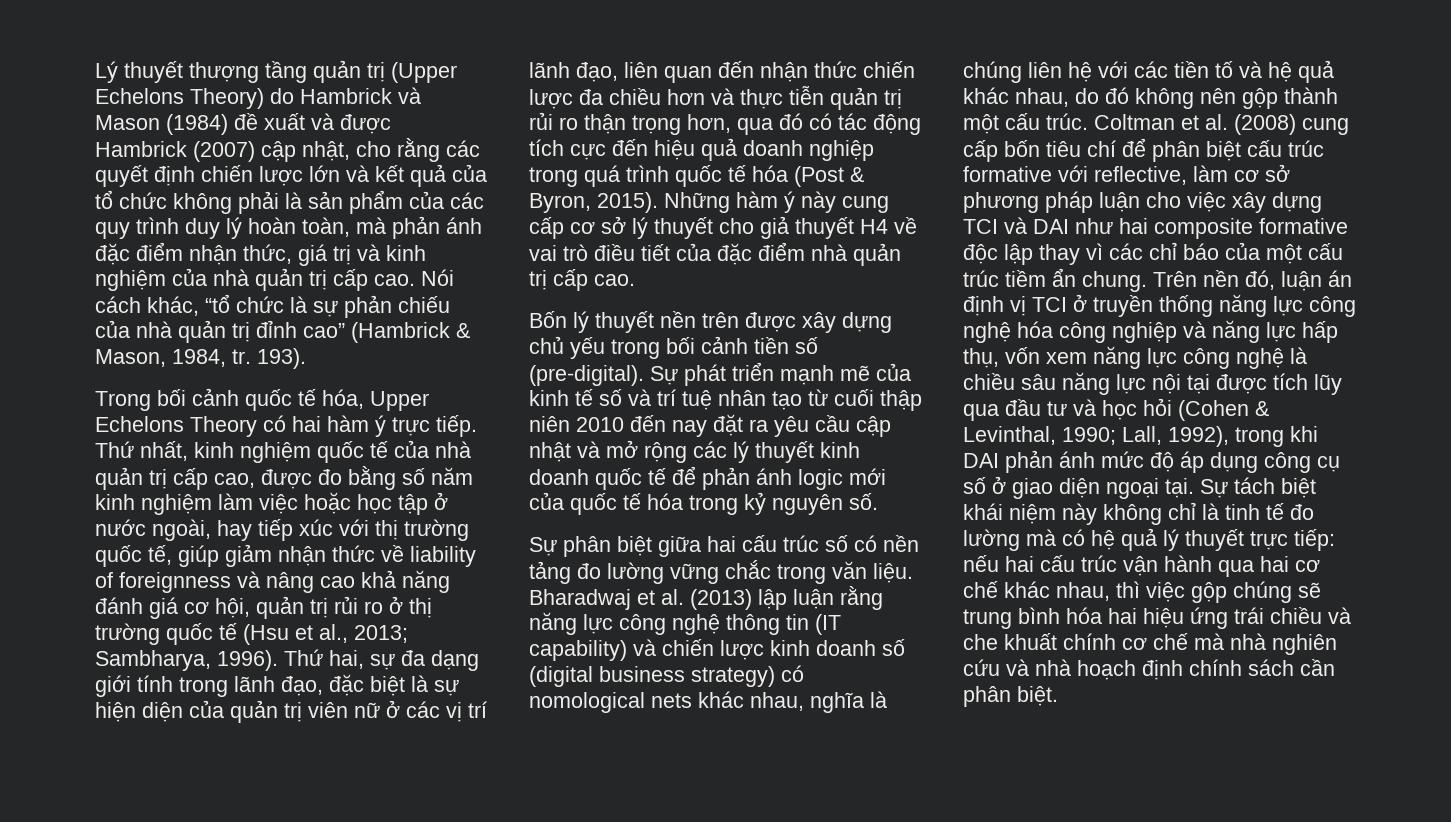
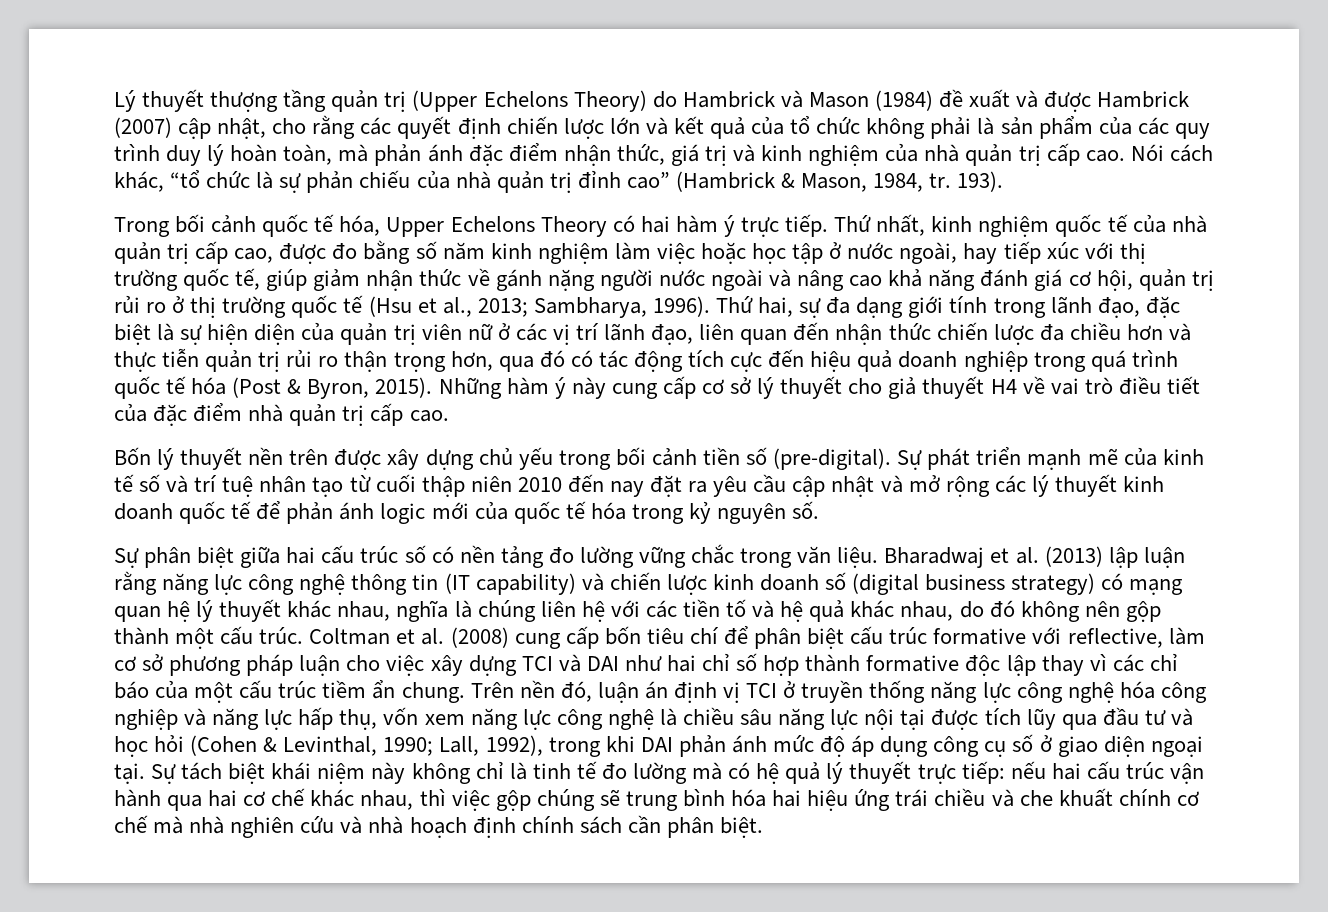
- Thứ nhất, kinh nghiệm quốc tế của nhà quản trị cấp cao, được đo bằng số năm kinh nghiệm làm việc hoặc học tập ở nước ngoài, hay tiếp xúc với thị trường quốc tế, giúp giảm nhận thức về liability of foreignness và nâng cao khả năng đánh giá cơ hội, quản trị rủi ro ở thị trường quốc tế (Hsu et al., 2013;
+ Thứ nhất, kinh nghiệm quốc tế của nhà quản trị cấp cao, được đo bằng số năm kinh nghiệm làm việc hoặc học tập ở nước ngoài, hay tiếp xúc với thị trường quốc tế, giúp giảm nhận thức về gánh nặng người nước ngoài và nâng cao khả năng đánh giá cơ hội, quản trị rủi ro ở thị trường quốc tế (Hsu et al., 2013;
- Bharadwaj et al. (2013) lập luận rằng năng lực công nghệ thông tin (IT capability) và chiến lược kinh doanh số (digital business strategy) có nomological nets khác nhau, nghĩa là chúng liên hệ với các tiền tố và hệ quả khác nhau, do đó không nên gộp thành một cấu trúc.
+ Bharadwaj et al. (2013) lập luận rằng năng lực công nghệ thông tin (IT capability) và chiến lược kinh doanh số (digital business strategy) có mạng quan hệ lý thuyết khác nhau, nghĩa là chúng liên hệ với các tiền tố và hệ quả khác nhau, do đó không nên gộp thành một cấu trúc.
- Coltman et al. (2008) cung cấp bốn tiêu chí để phân biệt cấu trúc formative với reflective, làm cơ sở phương pháp luận cho việc xây dựng TCI và DAI như hai composite formative độc lập thay vì các chỉ báo của một cấu trúc tiềm ẩn chung.
+ Coltman et al. (2008) cung cấp bốn tiêu chí để phân biệt cấu trúc formative với reflective, làm cơ sở phương pháp luận cho việc xây dựng TCI và DAI như hai chỉ số hợp thành formative độc lập thay vì các chỉ báo của một cấu trúc tiềm ẩn chung.

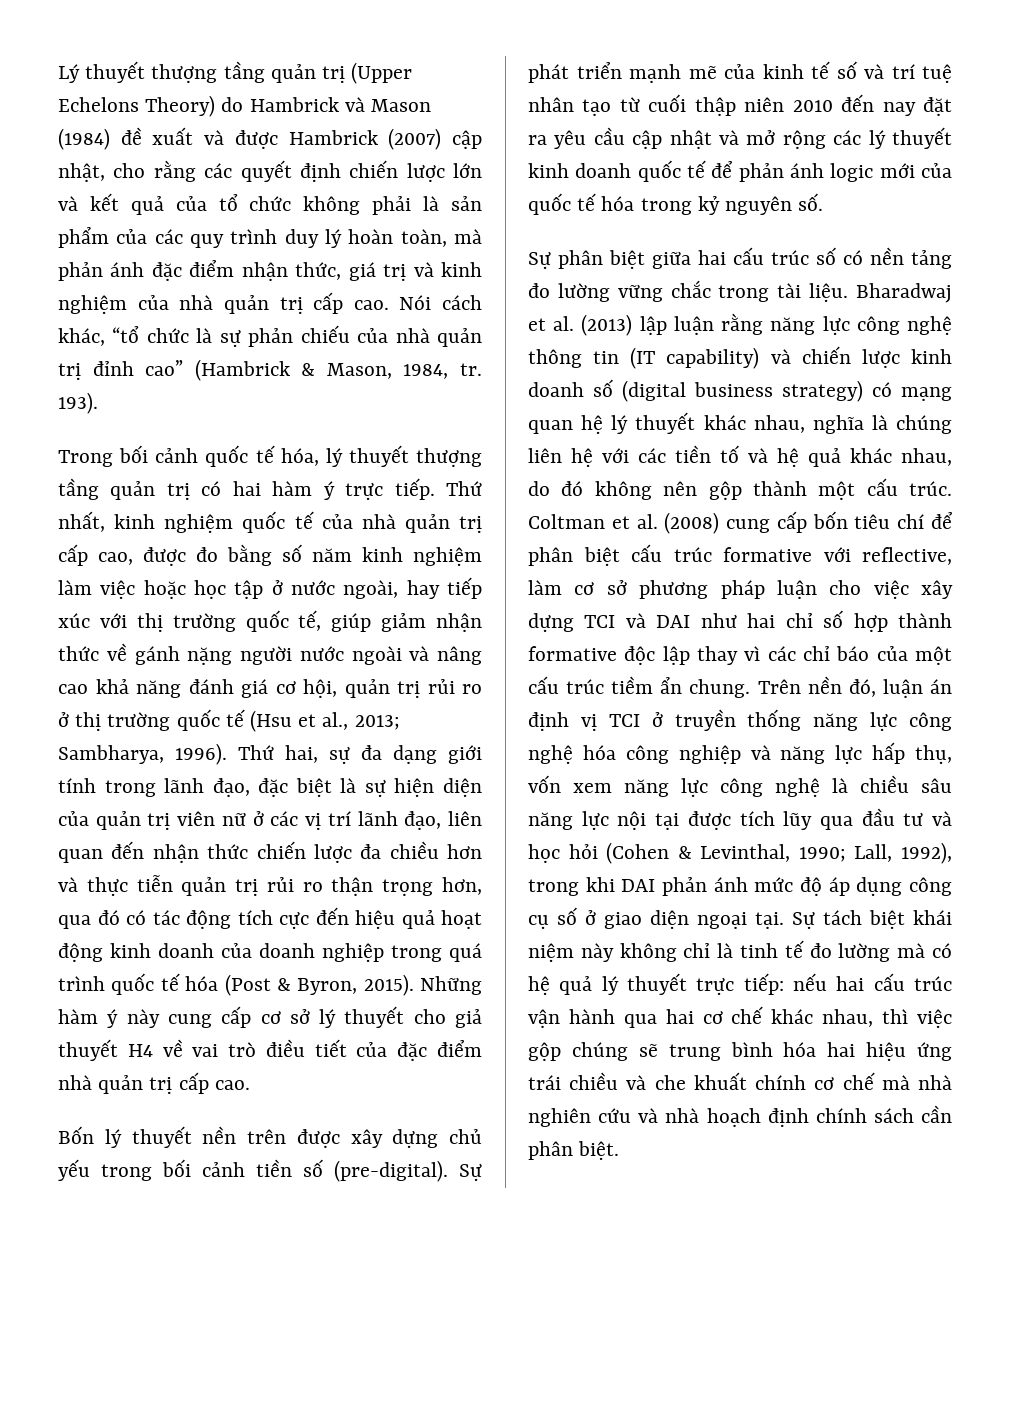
- Trong bối cảnh quốc tế hóa, Upper Echelons Theory có hai hàm ý trực tiếp.
+ Trong bối cảnh quốc tế hóa, lý thuyết thượng tầng quản trị có hai hàm ý trực tiếp.
- Thứ hai, sự đa dạng giới tính trong lãnh đạo, đặc biệt là sự hiện diện của quản trị viên nữ ở các vị trí lãnh đạo, liên quan đến nhận thức chiến lược đa chiều hơn và thực tiễn quản trị rủi ro thận trọng hơn, qua đó có tác động tích cực đến hiệu quả doanh nghiệp trong quá trình quốc tế hóa (Post & Byron, 2015).
+ Thứ hai, sự đa dạng giới tính trong lãnh đạo, đặc biệt là sự hiện diện của quản trị viên nữ ở các vị trí lãnh đạo, liên quan đến nhận thức chiến lược đa chiều hơn và thực tiễn quản trị rủi ro thận trọng hơn, qua đó có tác động tích cực đến hiệu quả hoạt động kinh doanh của doanh nghiệp trong quá trình quốc tế hóa (Post & Byron, 2015).
- Sự phân biệt giữa hai cấu trúc số có nền tảng đo lường vững chắc trong văn liệu.
+ Sự phân biệt giữa hai cấu trúc số có nền tảng đo lường vững chắc trong tài liệu.

